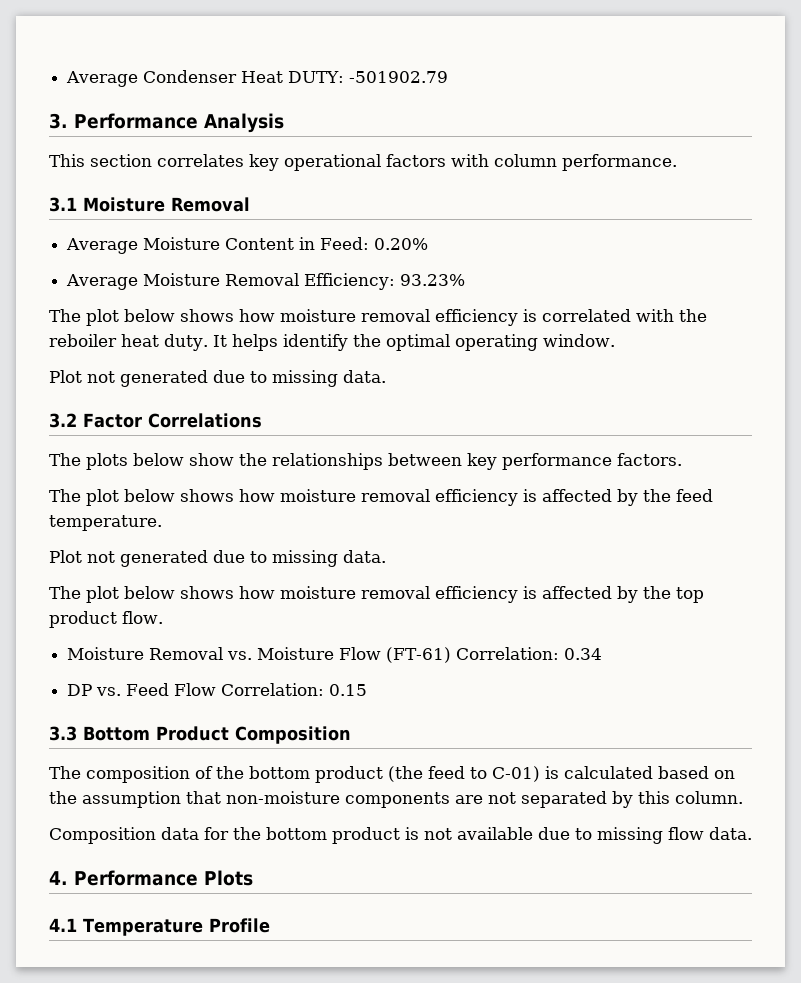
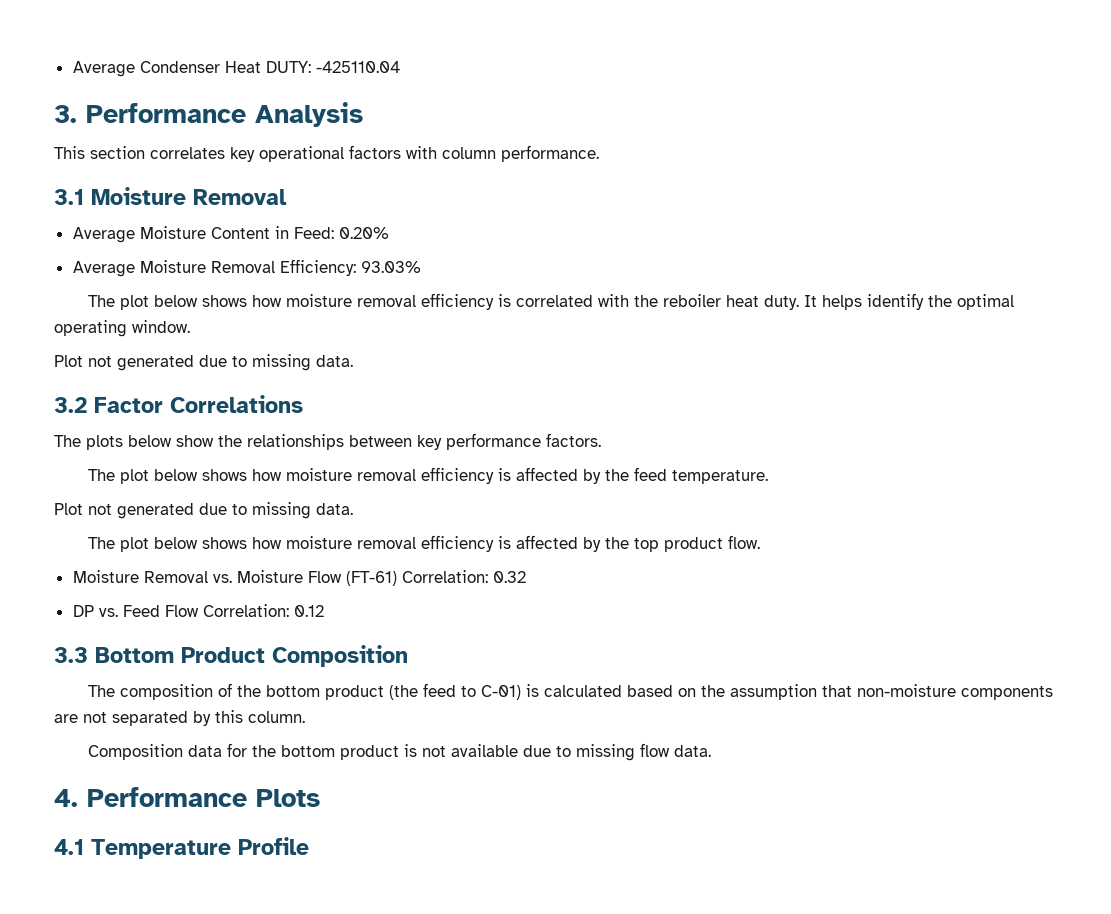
- Average Condenser Heat DUTY: -501902.79
+ Average Condenser Heat DUTY: -425110.04
- Average Moisture Removal Efficiency: 93.23%
+ Average Moisture Removal Efficiency: 93.03%
- Moisture Removal vs. Moisture Flow (FT-61) Correlation: 0.34
+ Moisture Removal vs. Moisture Flow (FT-61) Correlation: 0.32
- DP vs. Feed Flow Correlation: 0.15
+ DP vs. Feed Flow Correlation: 0.12

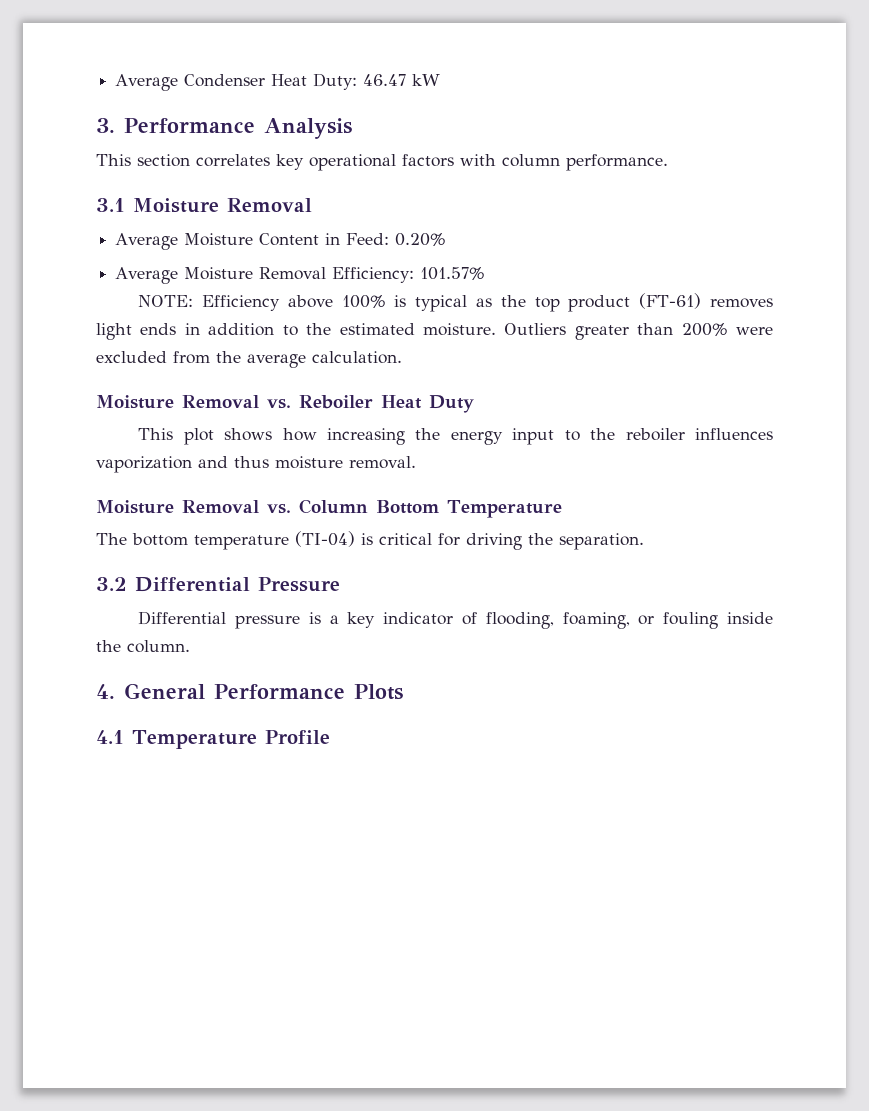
- Average Condenser Heat DUTY: -425110.04
+ Average Condenser Heat Duty: 46.47 kW
- Average Moisture Removal Efficiency: 93.03%
- The plot below shows how moisture removal efficiency is correlated with the reboiler heat duty. It helps identify the optimal operating window.
- Plot not generated due to missing data.
- 3.2 Factor Correlations
- The plots below show the relationships between key performance factors.
- The plot below shows how moisture removal efficiency is affected by the feed temperature.
- Plot not generated due to missing data.
- The plot below shows how moisture removal efficiency is affected by the top product flow.
- Moisture Removal vs. Moisture Flow (FT-61) Correlation: 0.32
- DP vs. Feed Flow Correlation: 0.12
- 3.3 Bottom Product Composition
- The composition of the bottom product (the feed to C-01) is calculated based on the assumption that non-moisture components are not separated by this column.
- Composition data for the bottom product is not available due to missing flow data.
+ Average Moisture Removal Efficiency: 101.57%
+ NOTE: Efficiency above 100% is typical as the top product (FT-61) removes light ends in addition to the estimated moisture. Outliers greater than 200% were excluded from the average calculation.
+ Moisture Removal vs. Reboiler Heat Duty
+ This plot shows how increasing the energy input to the reboiler influences vaporization and thus moisture removal.
+ Moisture Removal vs. Column Bottom Temperature
+ The bottom temperature (TI-04) is critical for driving the separation.
+ 3.2 Differential Pressure
+ Differential pressure is a key indicator of flooding, foaming, or fouling inside the column.
- 4. Performance Plots
+ 4. General Performance Plots

